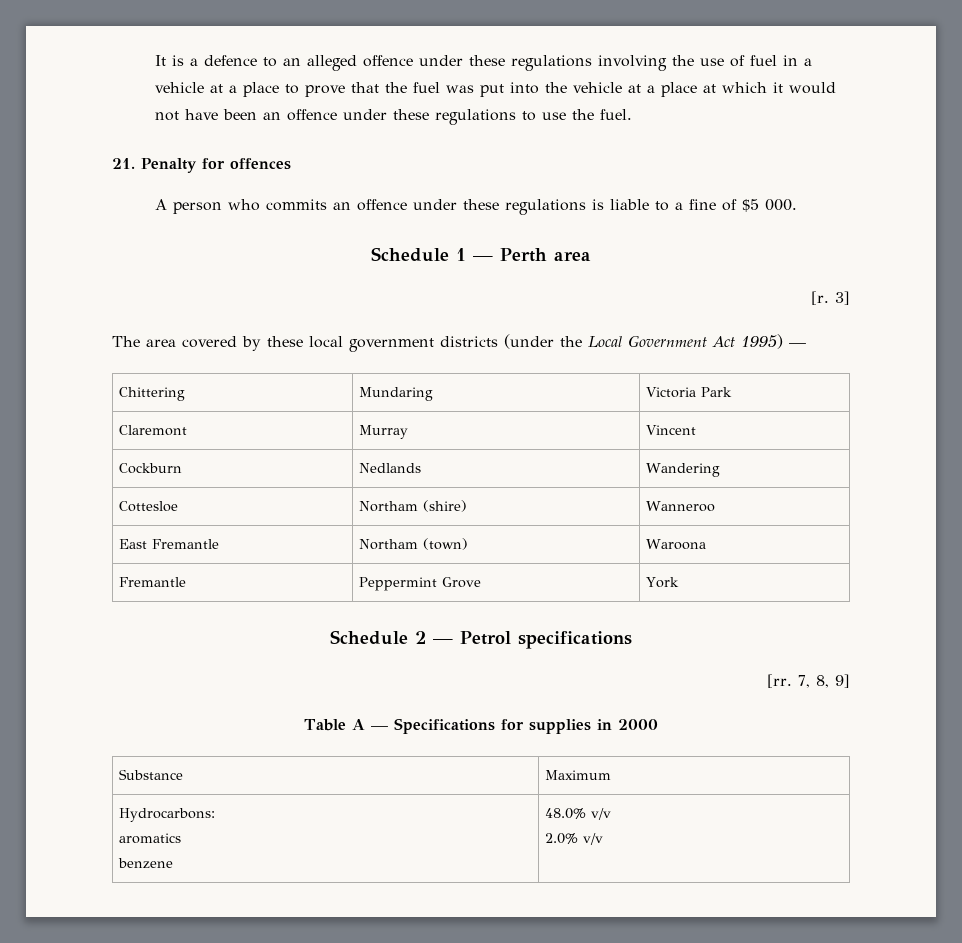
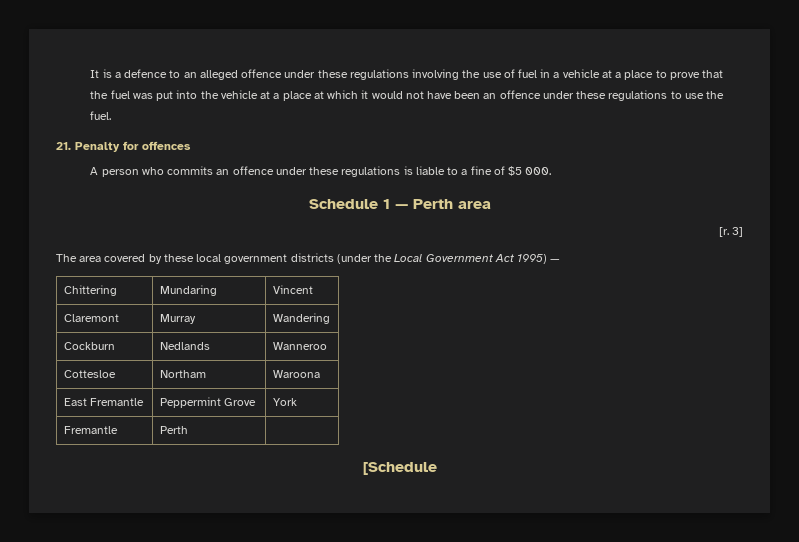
- Chittering | Mundaring | Victoria Park
+ Chittering | Mundaring | Vincent
- Claremont | Murray | Vincent
+ Claremont | Murray | Wandering
- Cockburn | Nedlands | Wandering
+ Cockburn | Nedlands | Wanneroo
- Cottesloe | Northam (shire) | Wanneroo
- East Fremantle | Northam (town) | Waroona
+ Cottesloe | Northam | Waroona
- Fremantle | Peppermint Grove | York
+ East Fremantle | Peppermint Grove | York
- Schedule 2 — Petrol specifications
- [rr. 7, 8, 9]
- Table A — Specifications for supplies in 2000
- Substance | Maximum
- Hydrocarbons:
- aromatics
- benzene | 48.0% v/v
- 2.0% v/v
+ Fremantle | Perth |
+ [Schedule

